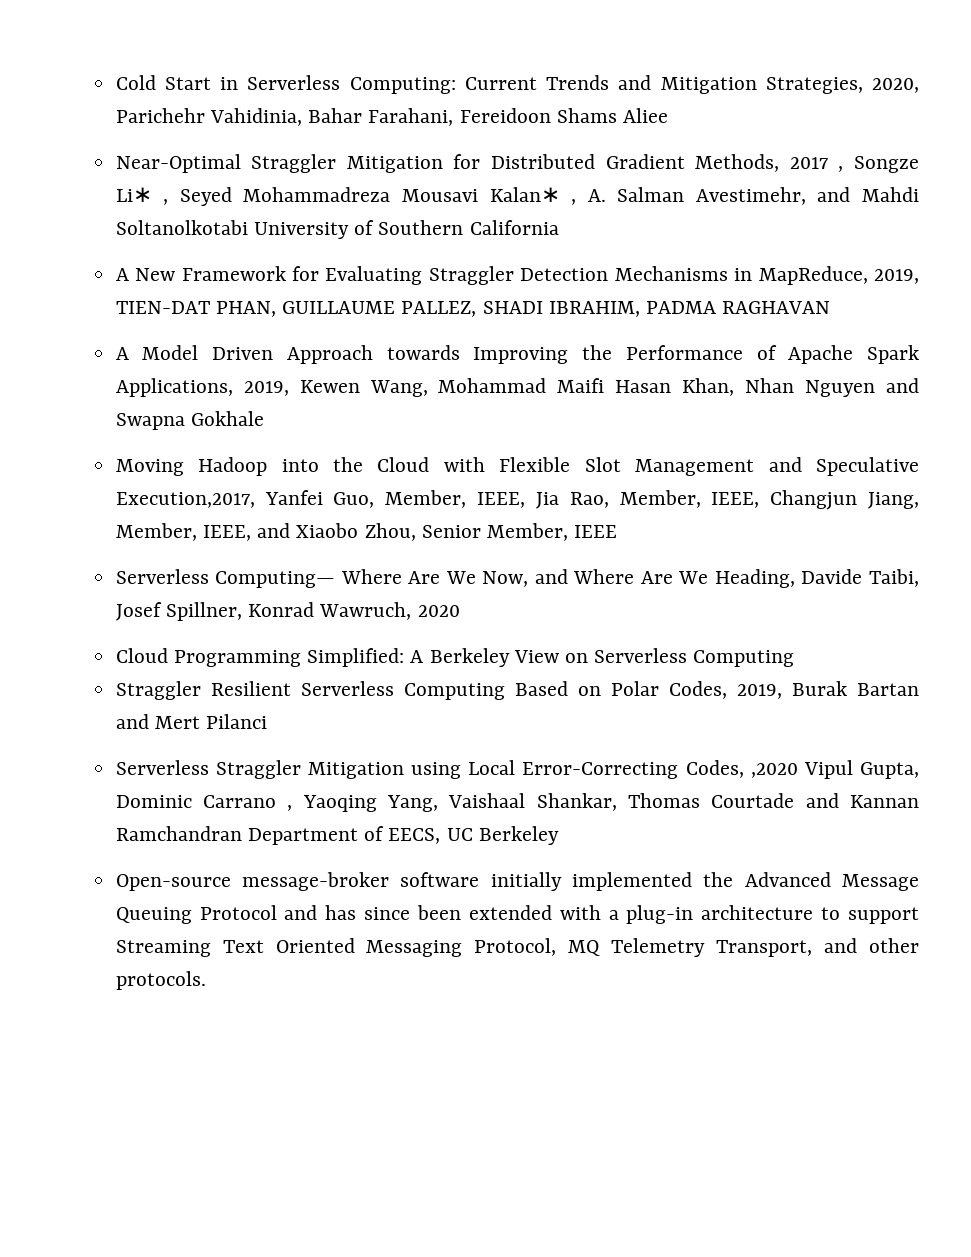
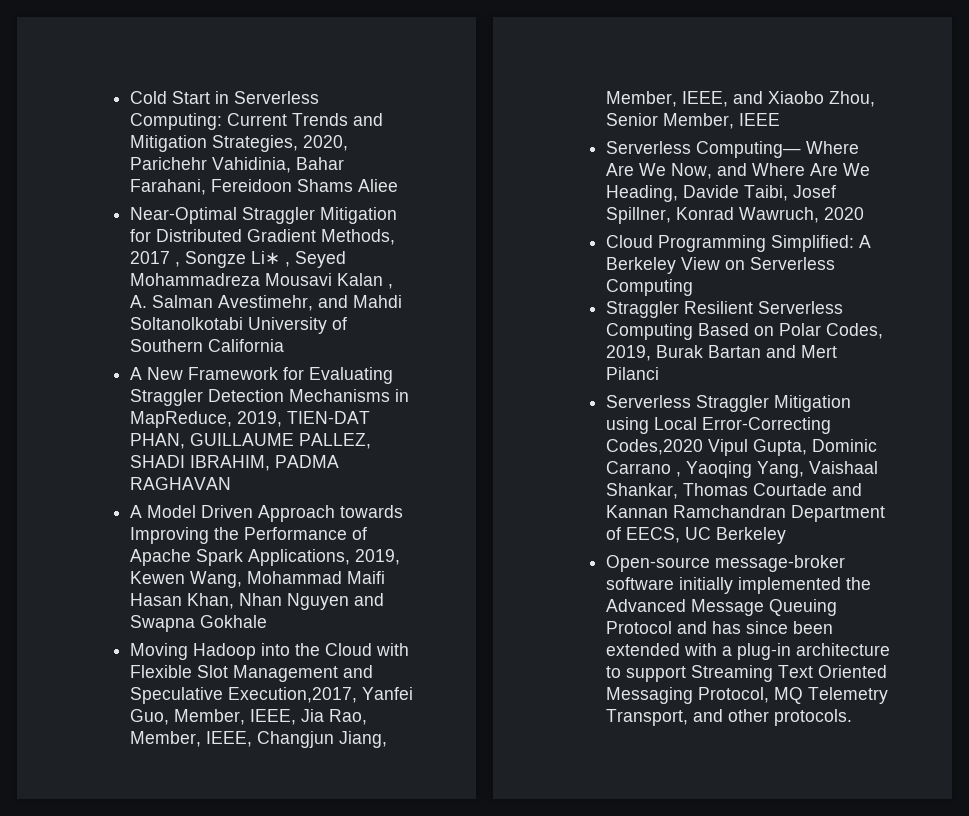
- Near-Optimal Straggler Mitigation for Distributed Gradient Methods, 2017 , Songze Li∗ , Seyed Mohammadreza Mousavi Kalan∗ , A. Salman Avestimehr, and Mahdi Soltanolkotabi University of Southern California
+ Near-Optimal Straggler Mitigation for Distributed Gradient Methods, 2017 , Songze Li∗ , Seyed Mohammadreza Mousavi Kalan , A. Salman Avestimehr, and Mahdi Soltanolkotabi University of Southern California
- Serverless Straggler Mitigation using Local Error-Correcting Codes, ,2020 Vipul Gupta, Dominic Carrano , Yaoqing Yang, Vaishaal Shankar, Thomas Courtade and Kannan Ramchandran Department of EECS, UC Berkeley
+ Serverless Straggler Mitigation using Local Error-Correcting Codes,2020 Vipul Gupta, Dominic Carrano , Yaoqing Yang, Vaishaal Shankar, Thomas Courtade and Kannan Ramchandran Department of EECS, UC Berkeley

